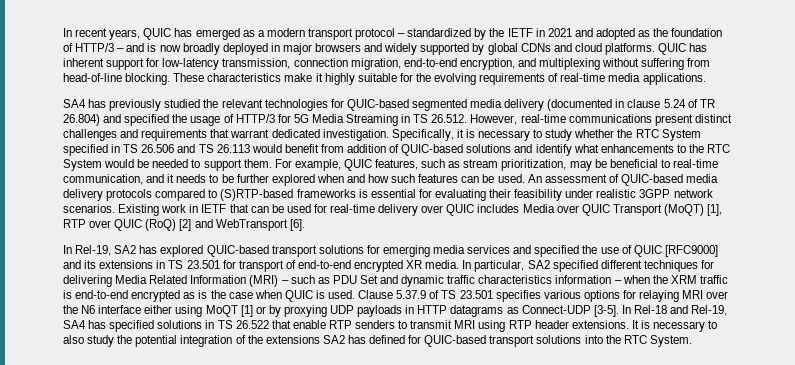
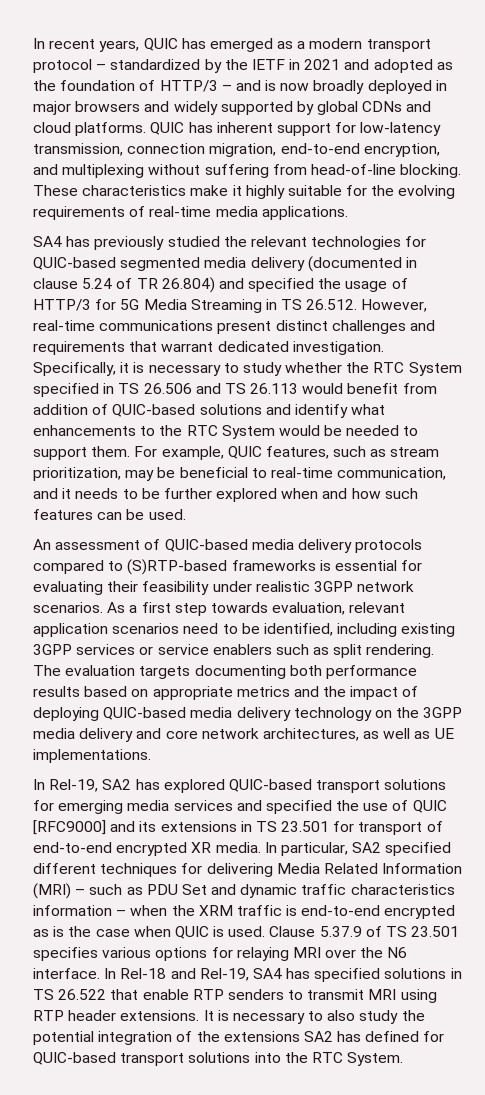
- For example, QUIC features, such as stream prioritization, may be beneficial to real-time communication, and it needs to be further explored when and how such features can be used. An assessment of QUIC-based media delivery protocols compared to (S)RTP-based frameworks is essential for evaluating their feasibility under realistic 3GPP network scenarios.
+ For example, QUIC features, such as stream prioritization, may be beneficial to real-time communication, and it needs to be further explored when and how such features can be used.
+ An assessment of QUIC-based media delivery protocols compared to (S)RTP-based frameworks is essential for evaluating their feasibility under realistic 3GPP network scenarios.
- Existing work in IETF that can be used for real-time delivery over QUIC includes Media over QUIC Transport (MoQT) [1], RTP over QUIC (RoQ) [2] and WebTransport [6].
+ As a first step towards evaluation, relevant application scenarios need to be identified, including existing 3GPP services or service enablers such as split rendering. The evaluation targets documenting both performance results based on appropriate metrics and the impact of deploying QUIC-based media delivery technology on the 3GPP media delivery and core network architectures, as well as UE implementations.
- Clause 5.37.9 of TS 23.501 specifies various options for relaying MRI over the N6 interface either using MoQT [1] or by proxying UDP payloads in HTTP datagrams as Connect-UDP [3-5].
+ Clause 5.37.9 of TS 23.501 specifies various options for relaying MRI over the N6 interface.

